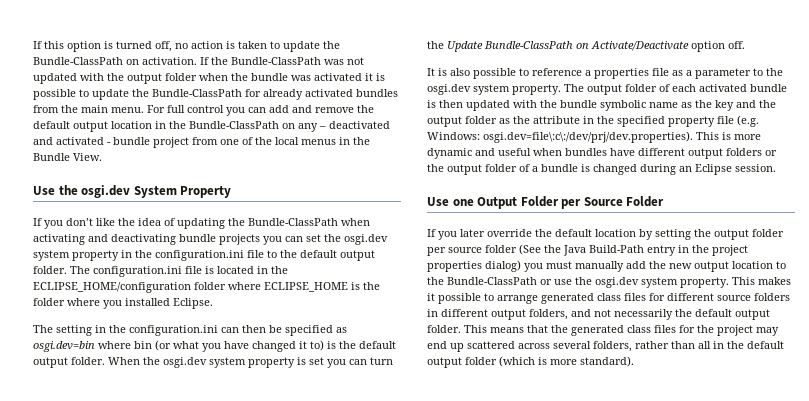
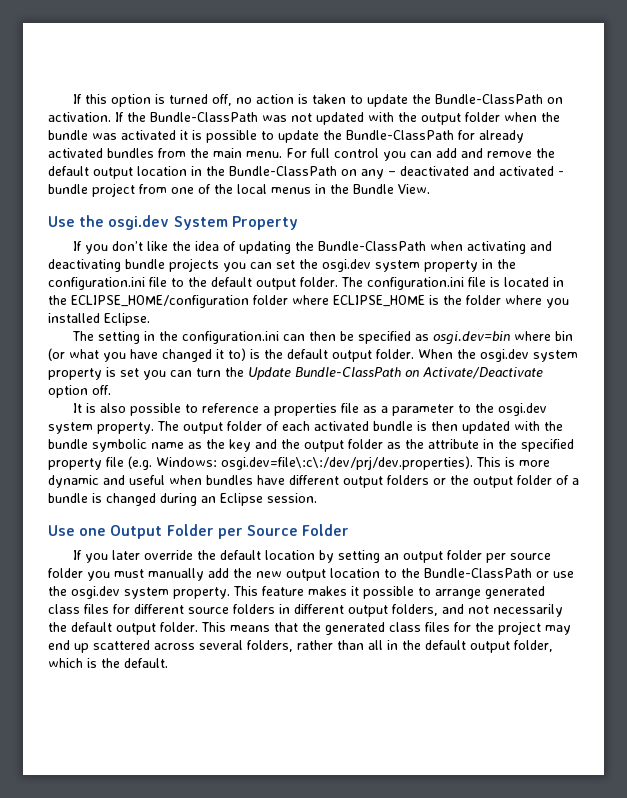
- If you later override the default location by setting the output folder per source folder (See the Java Build-Path entry in the project properties dialog) you must manually add the new output location to the Bundle-ClassPath or use the osgi.dev system property.
+ If you later override the default location by setting an output folder per source folder you must manually add the new output location to the Bundle-ClassPath or use the osgi.dev system property.
- This makes it possible to arrange generated class files for different source folders in different output folders, and not necessarily the default output folder.
+ This feature makes it possible to arrange generated class files for different source folders in different output folders, and not necessarily the default output folder.
- This means that the generated class files for the project may end up scattered across several folders, rather than all in the default output folder (which is more standard).
+ This means that the generated class files for the project may end up scattered across several folders, rather than all in the default output folder, which is the default.

